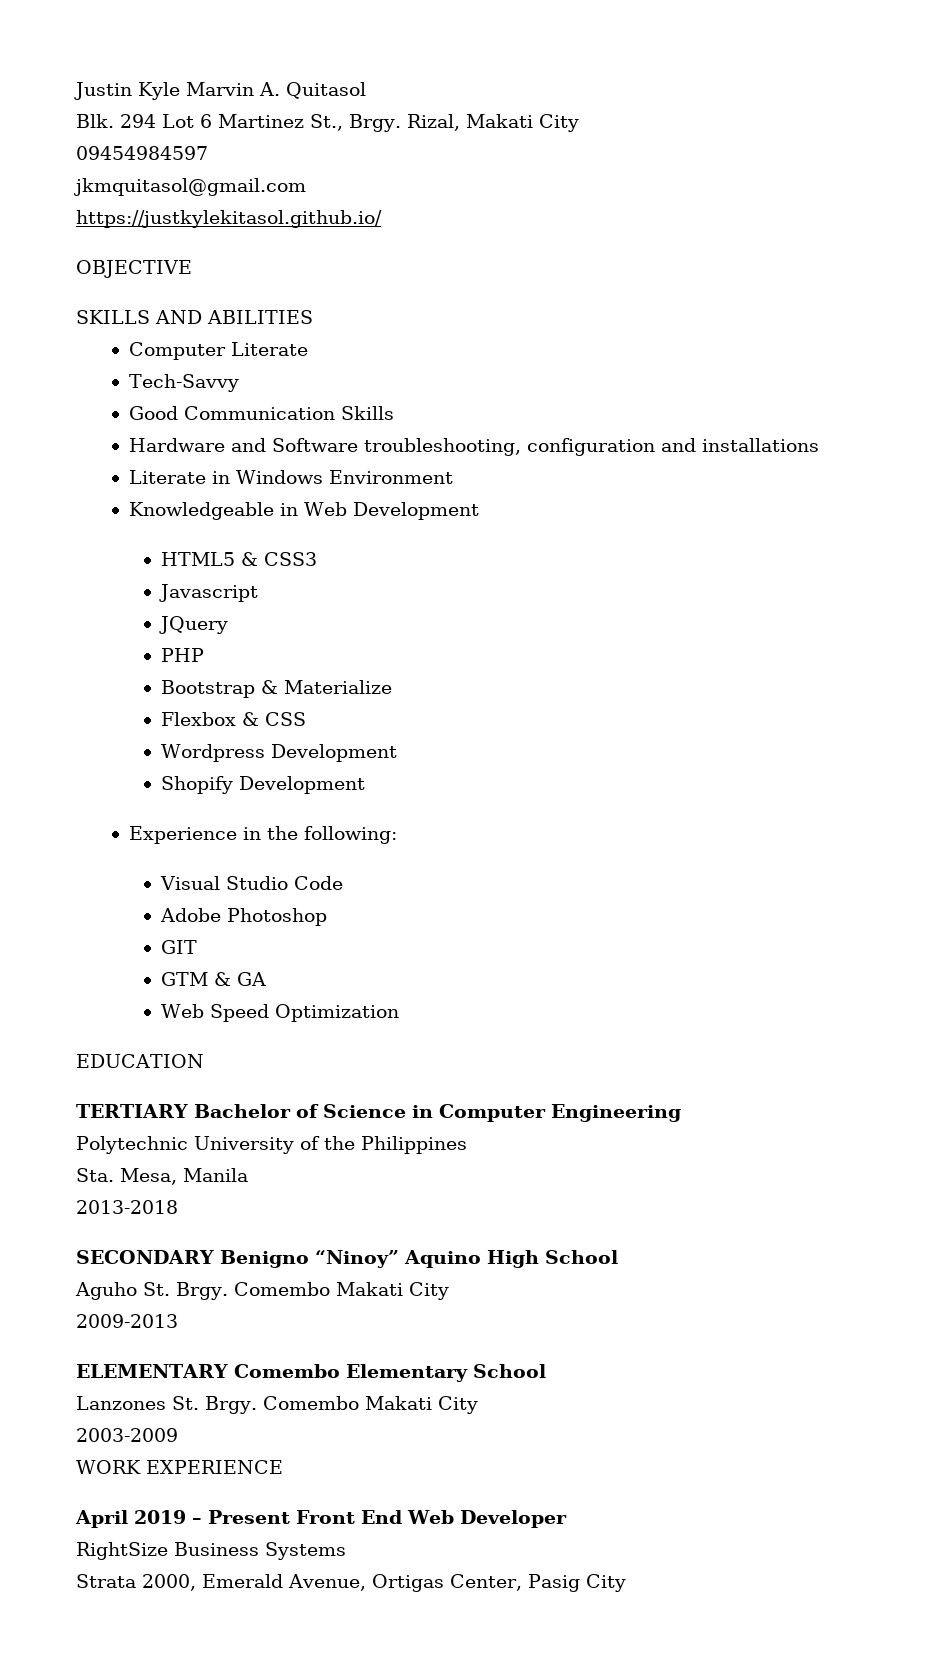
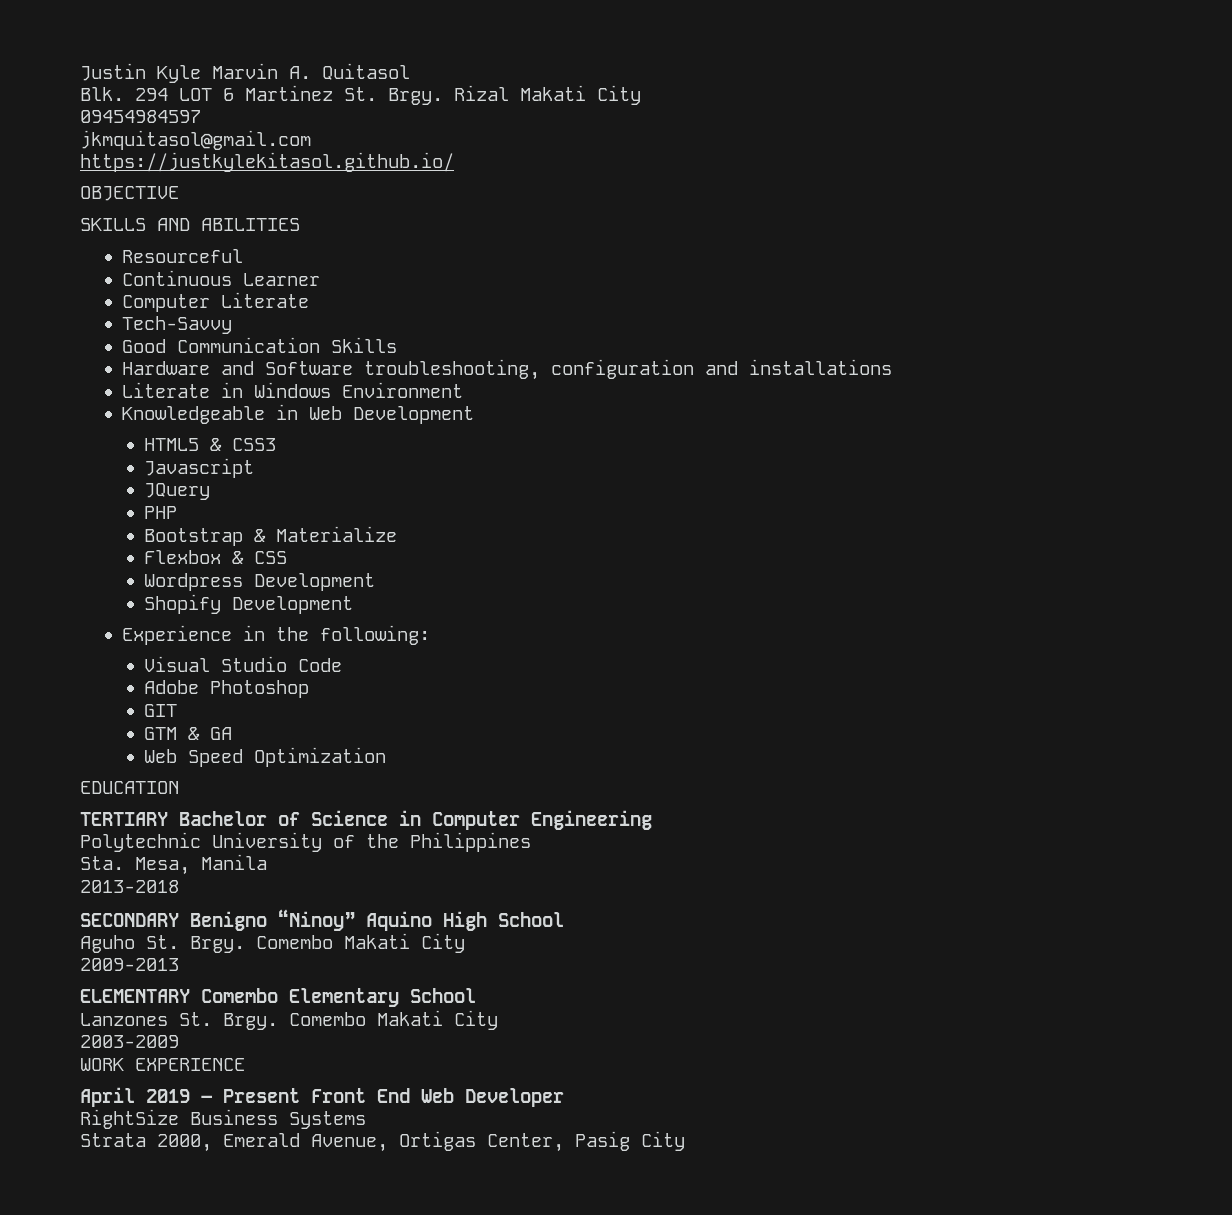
- Blk. 294 Lot 6 Martinez St., Brgy. Rizal, Makati City
+ Blk. 294 LOT 6 Martinez St. Brgy. Rizal Makati City
+ Resourceful
+ Continuous Learner

